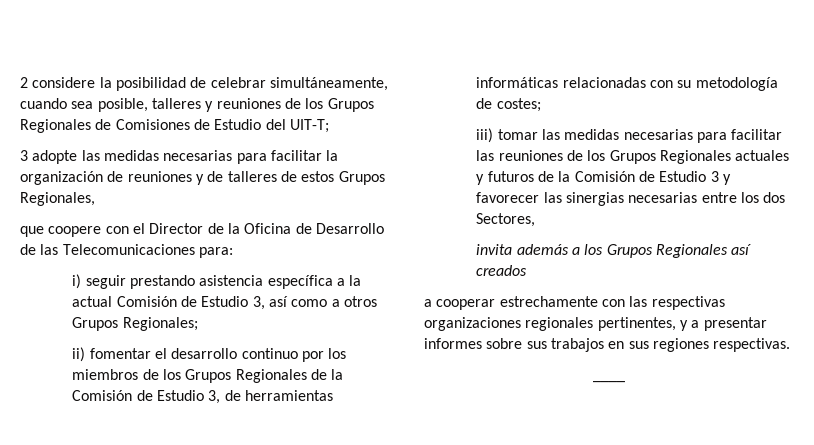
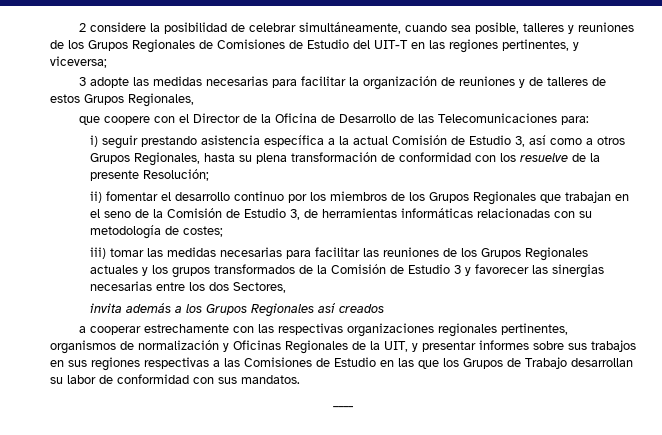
- 2 considere la posibilidad de celebrar simultáneamente, cuando sea posible, talleres y reuniones de los Grupos Regionales de Comisiones de Estudio del UIT-T;
+ 2 considere la posibilidad de celebrar simultáneamente, cuando sea posible, talleres y reuniones de los Grupos Regionales de Comisiones de Estudio del UIT-T en las regiones pertinentes, y viceversa;
- i) seguir prestando asistencia específica a la actual Comisión de Estudio 3, así como a otros Grupos Regionales;
+ i) seguir prestando asistencia específica a la actual Comisión de Estudio 3, así como a otros Grupos Regionales, hasta su plena transformación de conformidad con los resuelve de la presente Resolución;
- ii) fomentar el desarrollo continuo por los miembros de los Grupos Regionales de la Comisión de Estudio 3, de herramientas informáticas relacionadas con su metodología de costes;
+ ii) fomentar el desarrollo continuo por los miembros de los Grupos Regionales que trabajan en el seno de la Comisión de Estudio 3, de herramientas informáticas relacionadas con su metodología de costes;
- iii) tomar las medidas necesarias para facilitar las reuniones de los Grupos Regionales actuales y futuros de la Comisión de Estudio 3 y favorecer las sinergias necesarias entre los dos Sectores,
+ iii) tomar las medidas necesarias para facilitar las reuniones de los Grupos Regionales actuales y los grupos transformados de la Comisión de Estudio 3 y favorecer las sinergias necesarias entre los dos Sectores,
- a cooperar estrechamente con las respectivas organizaciones regionales pertinentes, y a presentar informes sobre sus trabajos en sus regiones respectivas.
+ a cooperar estrechamente con las respectivas organizaciones regionales pertinentes, organismos de normalización y Oficinas Regionales de la UIT, y presentar informes sobre sus trabajos en sus regiones respectivas a las Comisiones de Estudio en las que los Grupos de Trabajo desarrollan su labor de conformidad con sus mandatos.

